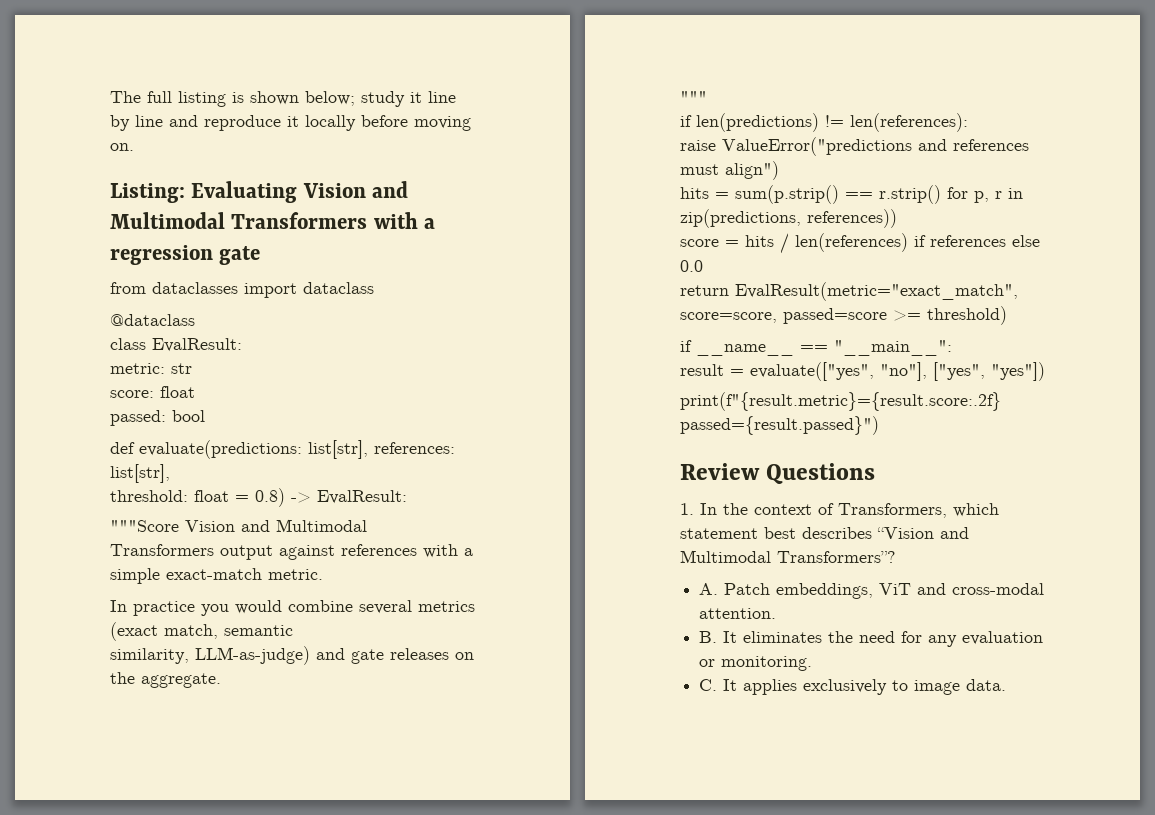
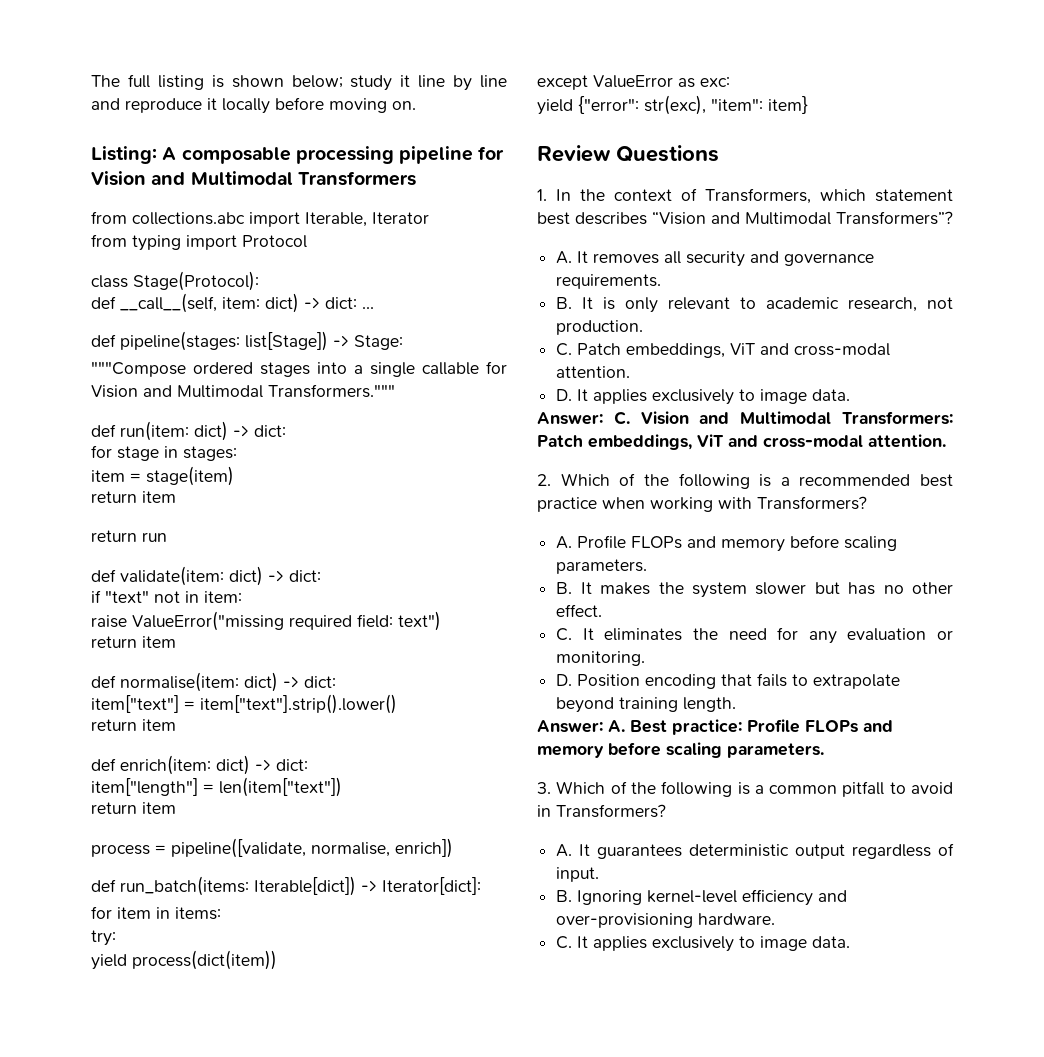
- Listing: Evaluating Vision and Multimodal Transformers with a regression gate
- from dataclasses import dataclass
- @dataclass
- class EvalResult:
- metric: str
- score: float
- passed: bool
- def evaluate(predictions: list[str], references: list[str],
- threshold: float = 0.8) -> EvalResult:
- """Score Vision and Multimodal Transformers output against references with a simple exact-match metric.
- In practice you would combine several metrics (exact match, semantic
- similarity, LLM-as-judge) and gate releases on the aggregate.
- """
- if len(predictions) != len(references):
- raise ValueError("predictions and references must align")
- hits = sum(p.strip() == r.strip() for p, r in zip(predictions, references))
- score = hits / len(references) if references else 0.0
- return EvalResult(metric="exact_match", score=score, passed=score >= threshold)
- if __name__ == "__main__":
- result = evaluate(["yes", "no"], ["yes", "yes"])
- print(f"{result.metric}={result.score:.2f} passed={result.passed}")
+ Listing: A composable processing pipeline for Vision and Multimodal Transformers
+ from collections.abc import Iterable, Iterator
+ from typing import Protocol
+ class Stage(Protocol):
+ def __call__(self, item: dict) -> dict: ...
+ def pipeline(stages: list[Stage]) -> Stage:
+ """Compose ordered stages into a single callable for Vision and Multimodal Transformers."""
+ def run(item: dict) -> dict:
+ for stage in stages:
+ item = stage(item)
+ return item
+ return run
+ def validate(item: dict) -> dict:
+ if "text" not in item:
+ raise ValueError("missing required field: text")
+ return item
+ def normalise(item: dict) -> dict:
+ item["text"] = item["text"].strip().lower()
+ return item
+ def enrich(item: dict) -> dict:
+ item["length"] = len(item["text"])
+ return item
+ process = pipeline([validate, normalise, enrich])
+ def run_batch(items: Iterable[dict]) -> Iterator[dict]:
+ for item in items:
+ try:
+ yield process(dict(item))
+ except ValueError as exc:
+ yield {"error": str(exc), "item": item}
- A. Patch embeddings, ViT and cross-modal attention.
- B. It eliminates the need for any evaluation or monitoring.
+ A. It removes all security and governance requirements.
+ B. It is only relevant to academic research, not production.
+ C. Patch embeddings, ViT and cross-modal attention.
+ D. It applies exclusively to image data.
+ Answer: C. Vision and Multimodal Transformers: Patch embeddings, ViT and cross-modal attention.
+ 2. Which of the following is a recommended best practice when working with Transformers?
+ A. Profile FLOPs and memory before scaling parameters.
+ B. It makes the system slower but has no other effect.
+ C. It eliminates the need for any evaluation or monitoring.
+ D. Position encoding that fails to extrapolate beyond training length.
+ Answer: A. Best practice: Profile FLOPs and memory before scaling parameters.
+ 3. Which of the following is a common pitfall to avoid in Transformers?
+ A. It guarantees deterministic output regardless of input.
+ B. Ignoring kernel-level efficiency and over-provisioning hardware.

